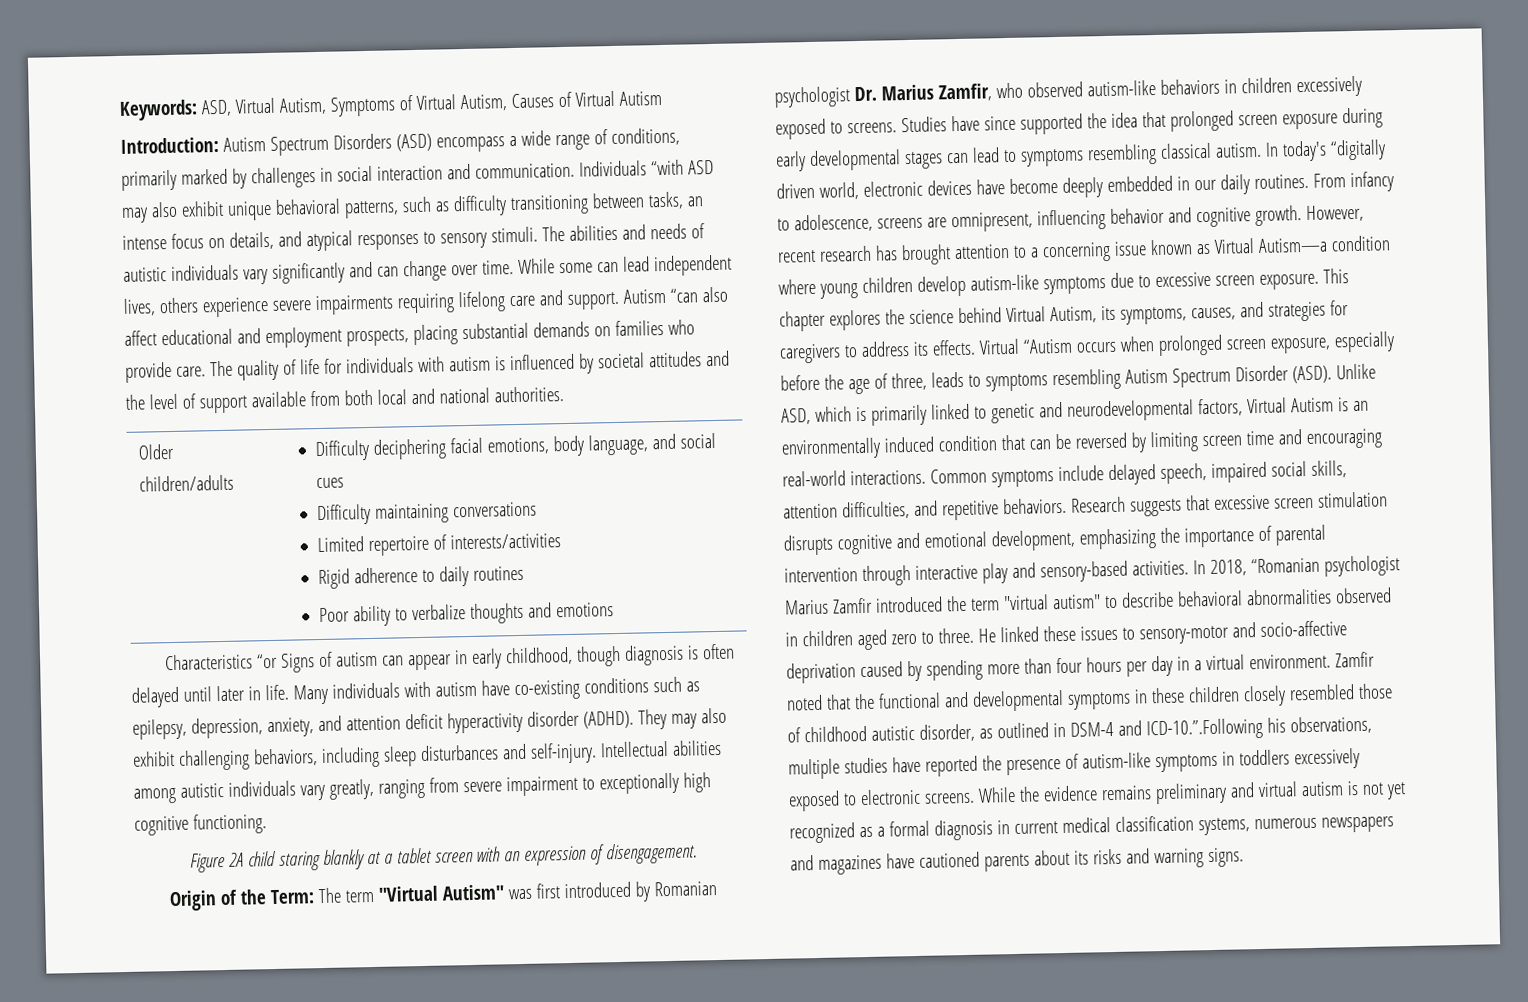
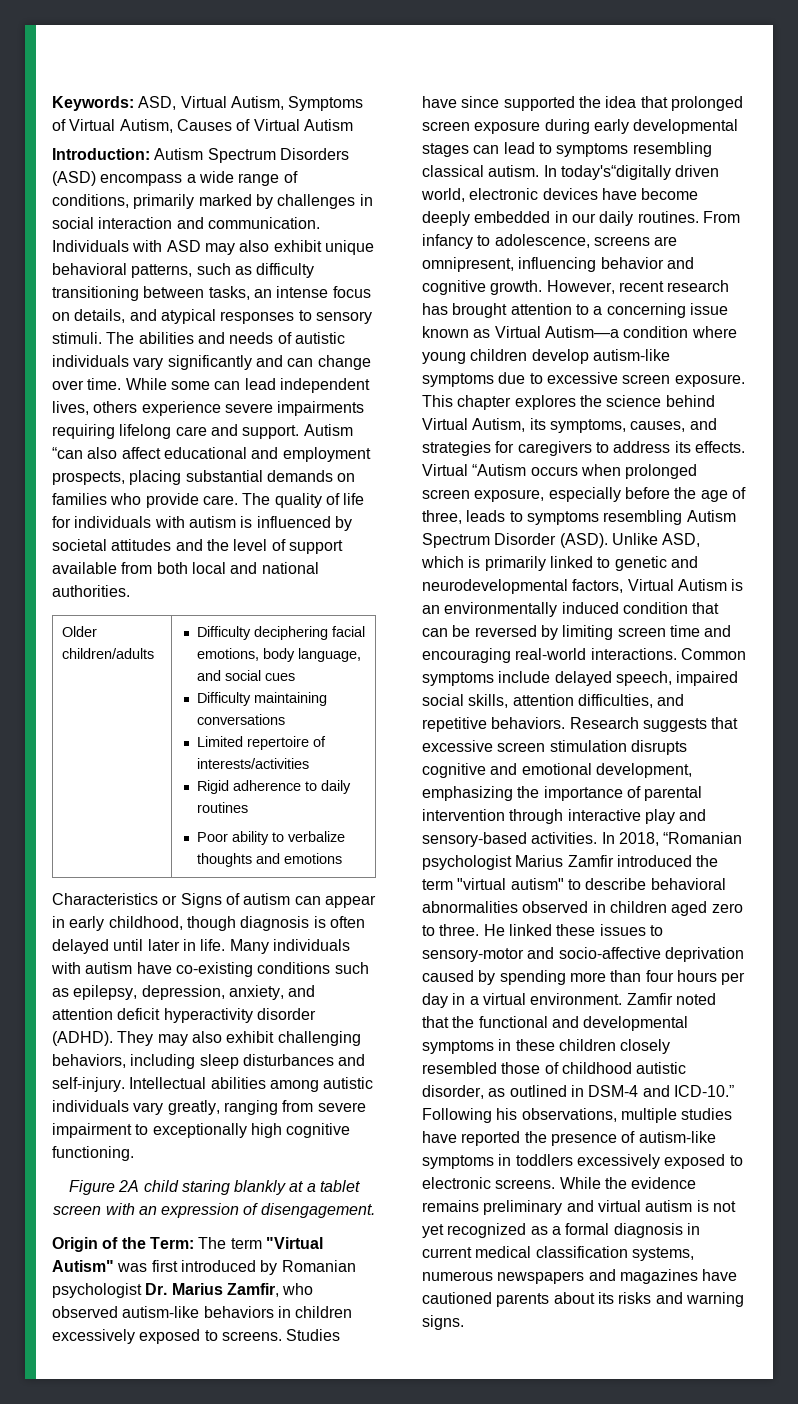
- Individuals “with ASD may also exhibit unique behavioral patterns, such as difficulty transitioning between tasks, an intense focus on details, and atypical responses to sensory stimuli.
+ Individuals with ASD may also exhibit unique behavioral patterns, such as difficulty transitioning between tasks, an intense focus on details, and atypical responses to sensory stimuli.
- Characteristics “or Signs of autism can appear in early childhood, though diagnosis is often delayed until later in life.
+ Characteristics or Signs of autism can appear in early childhood, though diagnosis is often delayed until later in life.
- In today's “digitally driven world, electronic devices have become deeply embedded in our daily routines.
+ In today's“digitally driven world, electronic devices have become deeply embedded in our daily routines.
- Zamfir noted that the functional and developmental symptoms in these children closely resembled those of childhood autistic disorder, as outlined in DSM-4 and ICD-10.”.Following his observations, multiple studies have reported the presence of autism-like symptoms in toddlers excessively exposed to electronic screens.
+ Zamfir noted that the functional and developmental symptoms in these children closely resembled those of childhood autistic disorder, as outlined in DSM-4 and ICD-10.” Following his observations, multiple studies have reported the presence of autism-like symptoms in toddlers excessively exposed to electronic screens.

